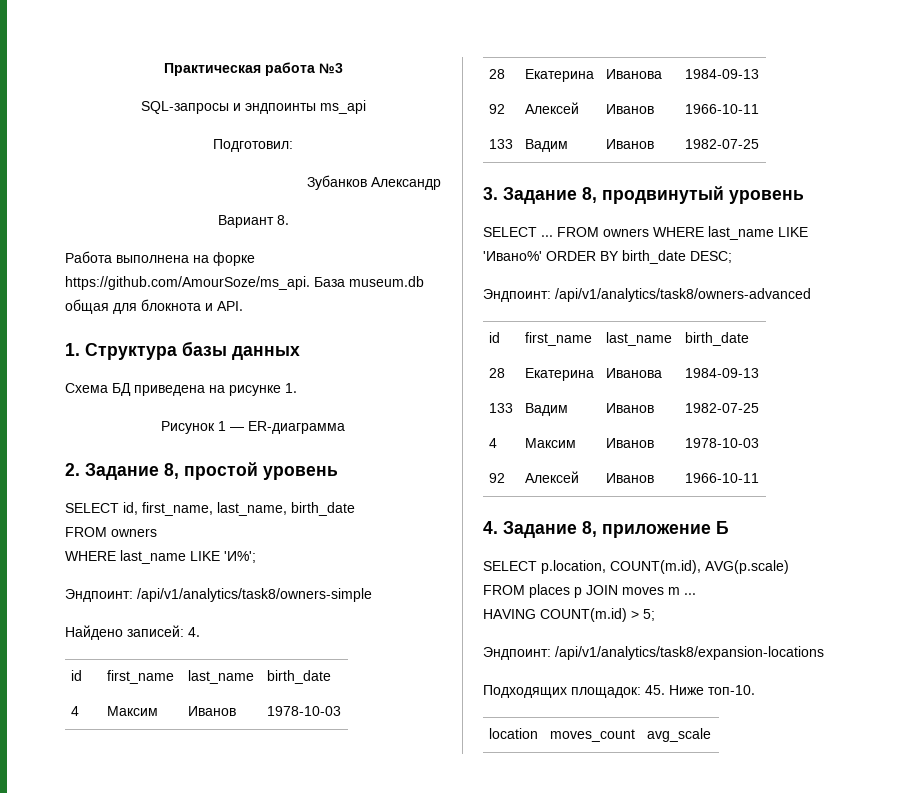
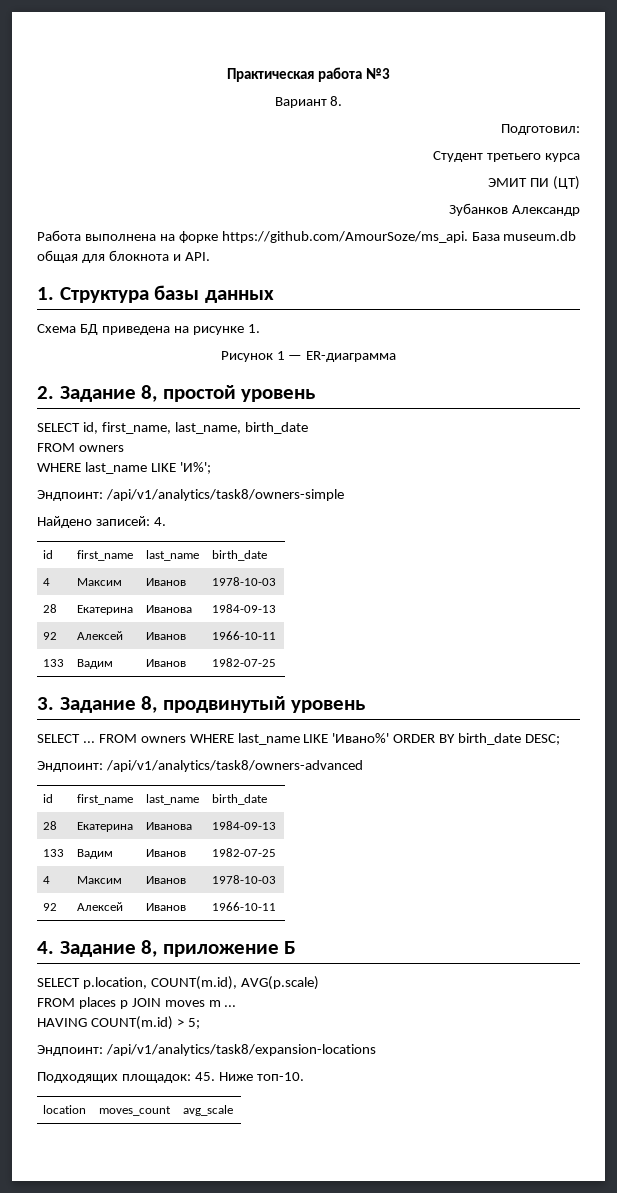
- SQL-запросы и эндпоинты ms_api
+ Вариант 8.
  Подготовил:
+ Студент третьего курса
+ ЭМИТ ПИ (ЦТ)
- Вариант 8.

